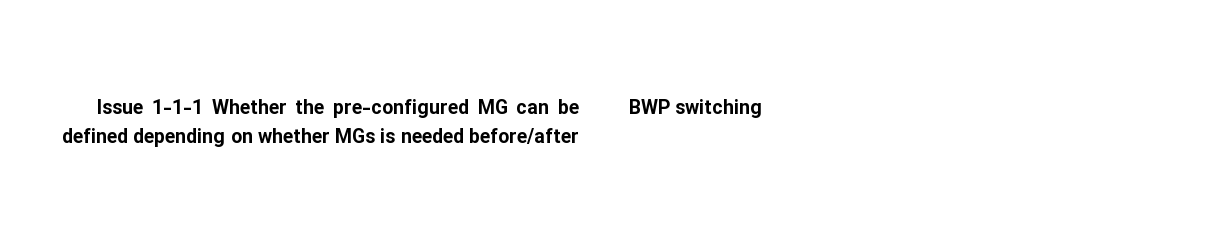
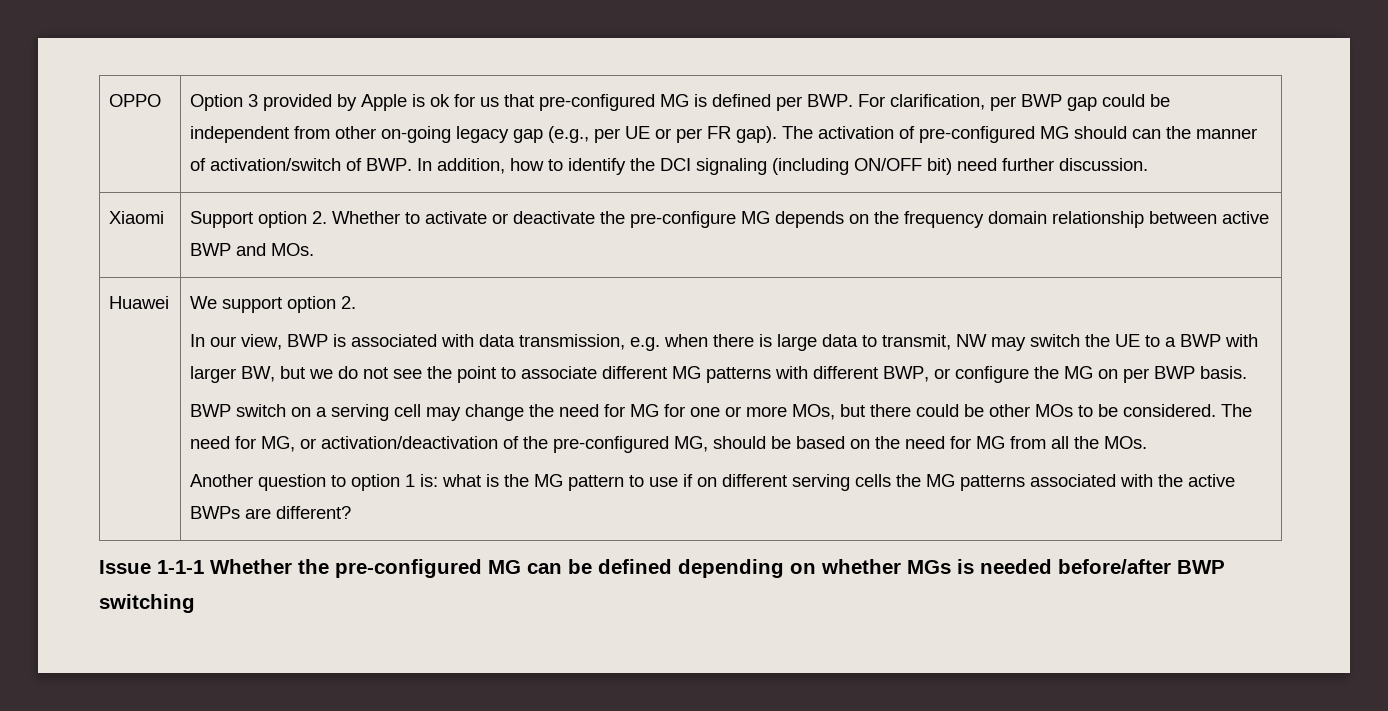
+ OPPO | Option 3 provided by Apple is ok for us that pre-configured MG is defined per BWP. For clarification, per BWP gap could be independent from other on-going legacy gap (e.g., per UE or per FR gap). The activation of pre-configured MG should can the manner of activation/switch of BWP. In addition, how to identify the DCI signaling (including ON/OFF bit) need further discussion.
+ Xiaomi | Support option 2. Whether to activate or deactivate the pre-configure MG depends on the frequency domain relationship between active BWP and MOs.
+ Huawei | We support option 2.
+ In our view, BWP is associated with data transmission, e.g. when there is large data to transmit, NW may switch the UE to a BWP with larger BW, but we do not see the point to associate different MG patterns with different BWP, or configure the MG on per BWP basis.
+ BWP switch on a serving cell may change the need for MG for one or more MOs, but there could be other MOs to be considered. The need for MG, or activation/deactivation of the pre-configured MG, should be based on the need for MG from all the MOs.
+ Another question to option 1 is: what is the MG pattern to use if on different serving cells the MG patterns associated with the active BWPs are different?

